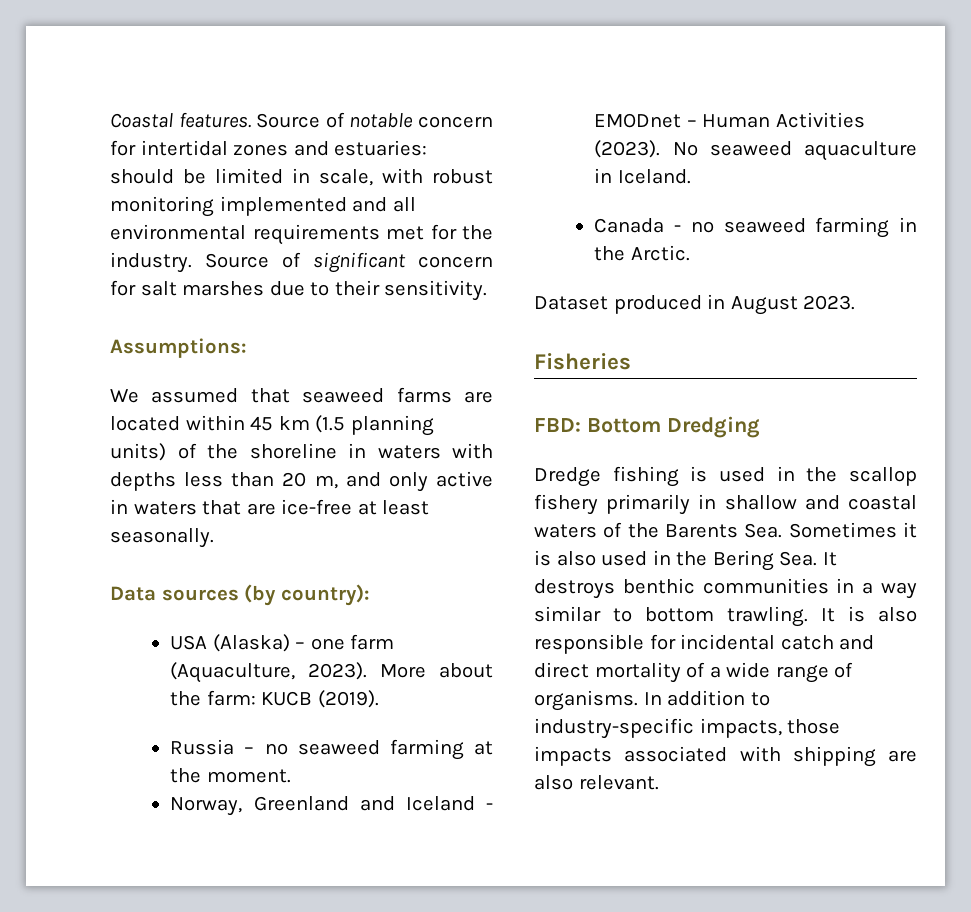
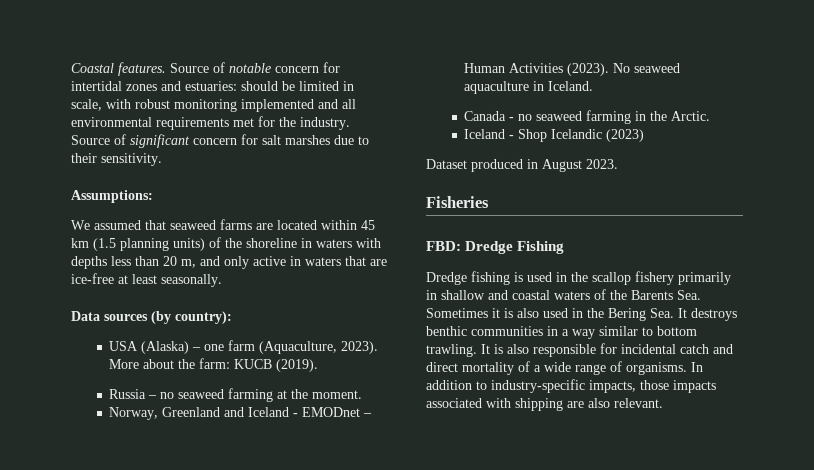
+ Iceland - Shop Icelandic (2023)
- FBD: Bottom Dredging
+ FBD: Dredge Fishing

